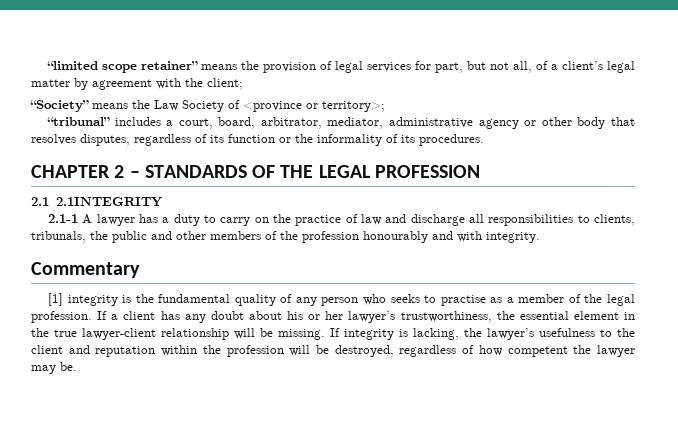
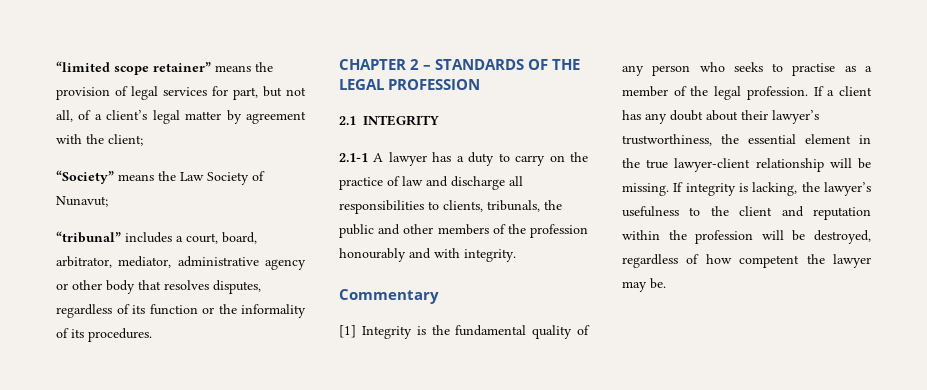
- “Society” means the Law Society of <province or territory>;
+ “Society” means the Law Society of Nunavut;
- 2.1 2.1INTEGRITY
+ 2.1 INTEGRITY
- [1] integrity is the fundamental quality of any person who seeks to practise as a member of the legal profession.
+ [1] Integrity is the fundamental quality of any person who seeks to practise as a member of the legal profession.
- If a client has any doubt about his or her lawyer’s trustworthiness, the essential element in the true lawyer-client relationship will be missing.
+ If a client has any doubt about their lawyer’s trustworthiness, the essential element in the true lawyer-client relationship will be missing.

